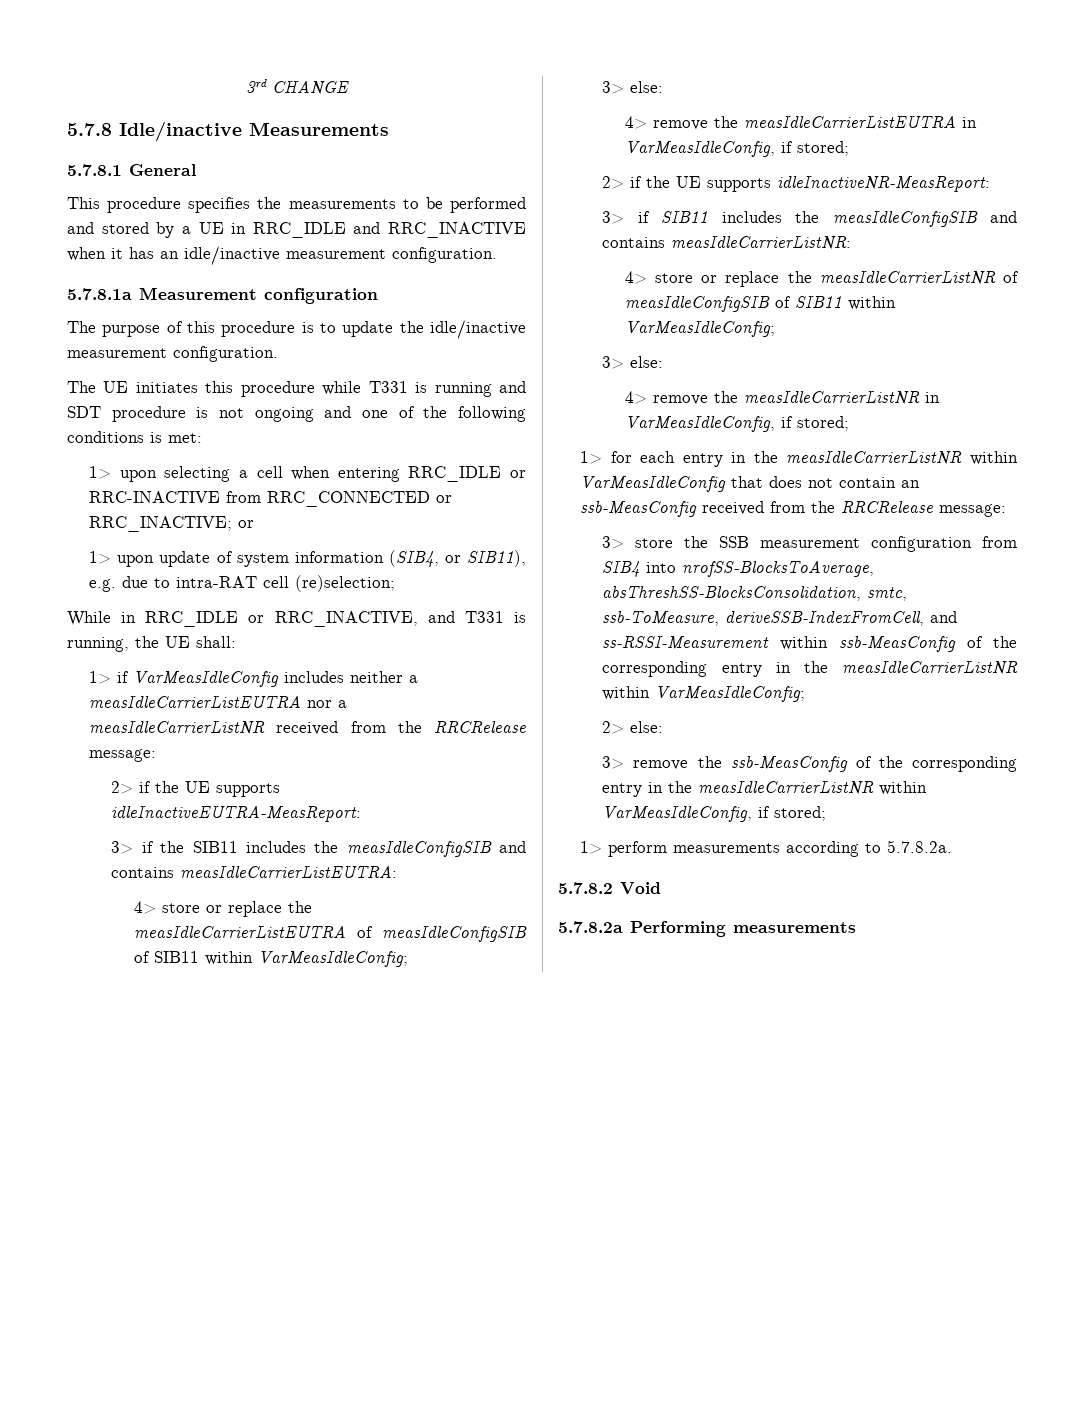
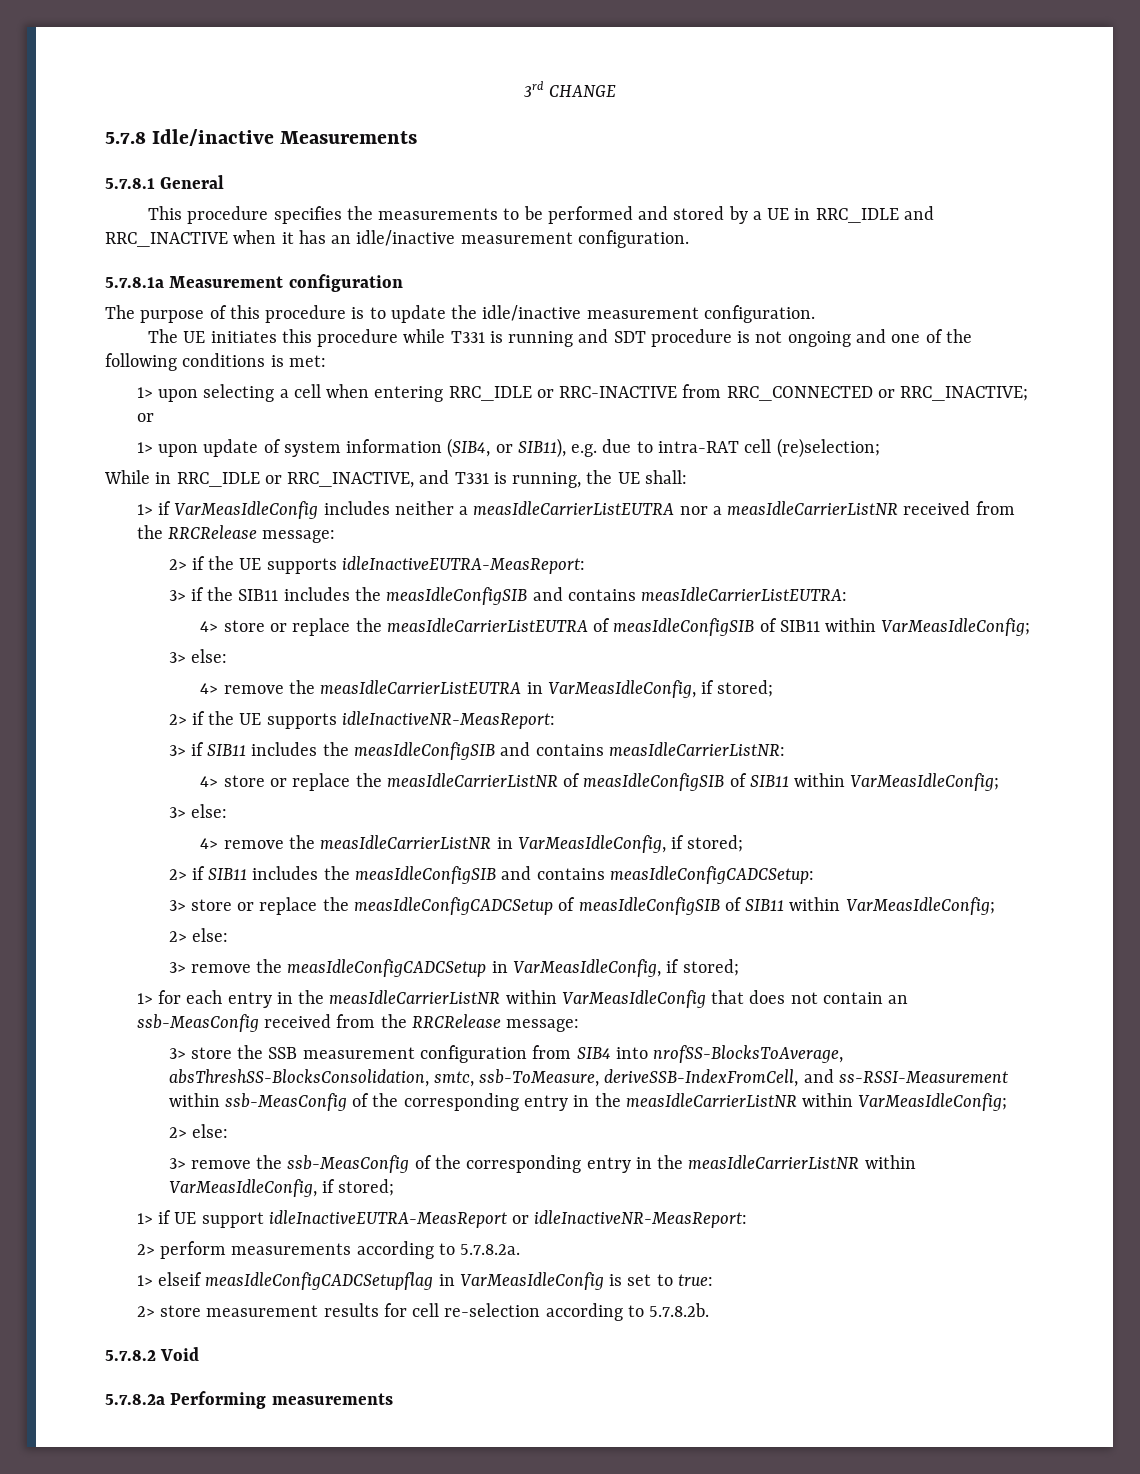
+ 2> if SIB11 includes the measIdleConfigSIB and contains measIdleConfigCADCSetup:
+ 3> store or replace the measIdleConfigCADCSetup of measIdleConfigSIB of SIB11 within VarMeasIdleConfig;
+ 2> else:
+ 3> remove the measIdleConfigCADCSetup in VarMeasIdleConfig, if stored;
- 1> perform measurements according to 5.7.8.2a.
+ 1> if UE support idleInactiveEUTRA-MeasReport or idleInactiveNR-MeasReport:
+ 2> perform measurements according to 5.7.8.2a.
+ 1> elseif measIdleConfigCADCSetupflag in VarMeasIdleConfig is set to true:
+ 2> store measurement results for cell re-selection according to 5.7.8.2b.

